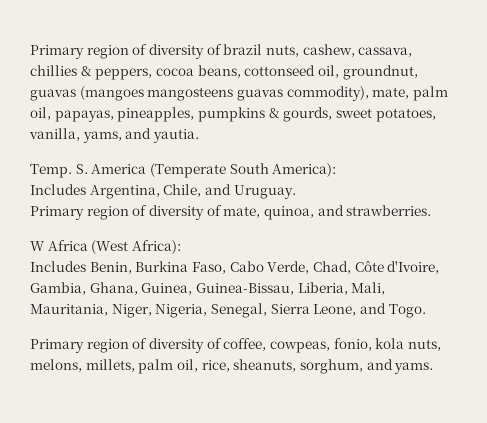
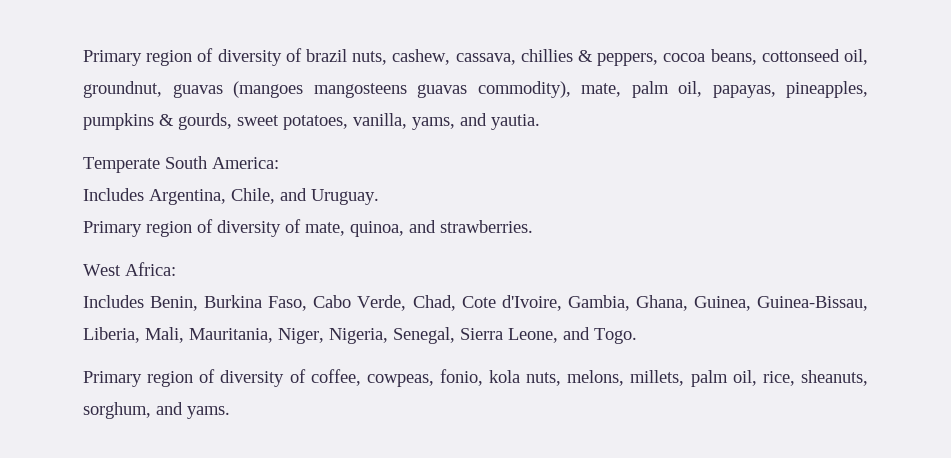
- Temp. S. America (Temperate South America):
+ Temperate South America:
- W Africa (West Africa):
+ West Africa:
- Includes Benin, Burkina Faso, Cabo Verde, Chad, Côte d'Ivoire, Gambia, Ghana, Guinea, Guinea-Bissau, Liberia, Mali, Mauritania, Niger, Nigeria, Senegal, Sierra Leone, and Togo.
+ Includes Benin, Burkina Faso, Cabo Verde, Chad, Cote d'Ivoire, Gambia, Ghana, Guinea, Guinea-Bissau, Liberia, Mali, Mauritania, Niger, Nigeria, Senegal, Sierra Leone, and Togo.

